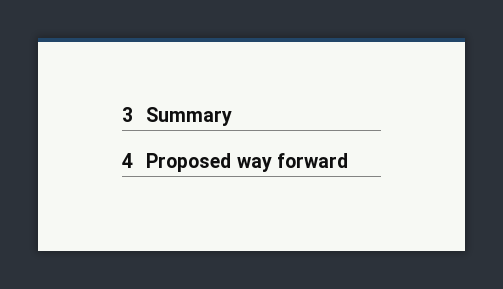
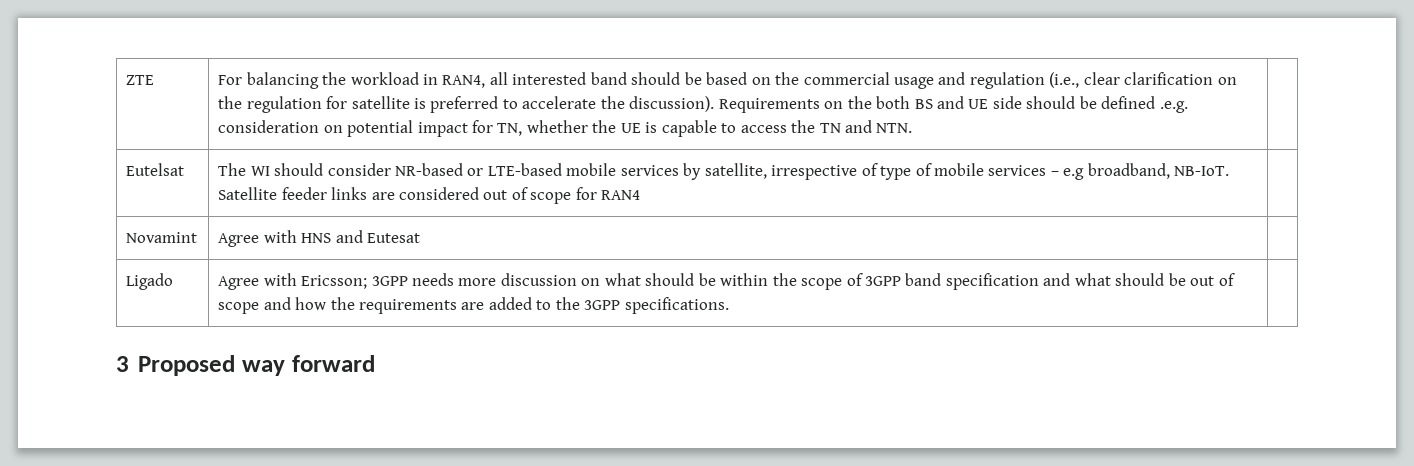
- 3 Summary
- 4 Proposed way forward
+ ZTE | For balancing the workload in RAN4, all interested band should be based on the commercial usage and regulation (i.e., clear clarification on the regulation for satellite is preferred to accelerate the discussion). Requirements on the both BS and UE side should be defined .e.g. consideration on potential impact for TN, whether the UE is capable to access the TN and NTN. |
+ Eutelsat | The WI should consider NR-based or LTE-based mobile services by satellite, irrespective of type of mobile services – e.g broadband, NB-IoT. Satellite feeder links are considered out of scope for RAN4 |
+ Novamint | Agree with HNS and Eutesat |
+ Ligado | Agree with Ericsson; 3GPP needs more discussion on what should be within the scope of 3GPP band specification and what should be out of scope and how the requirements are added to the 3GPP specifications. |
+ 3 Proposed way forward

